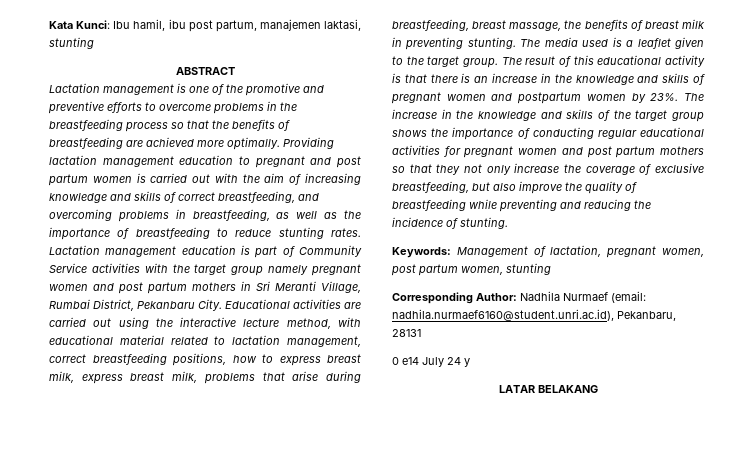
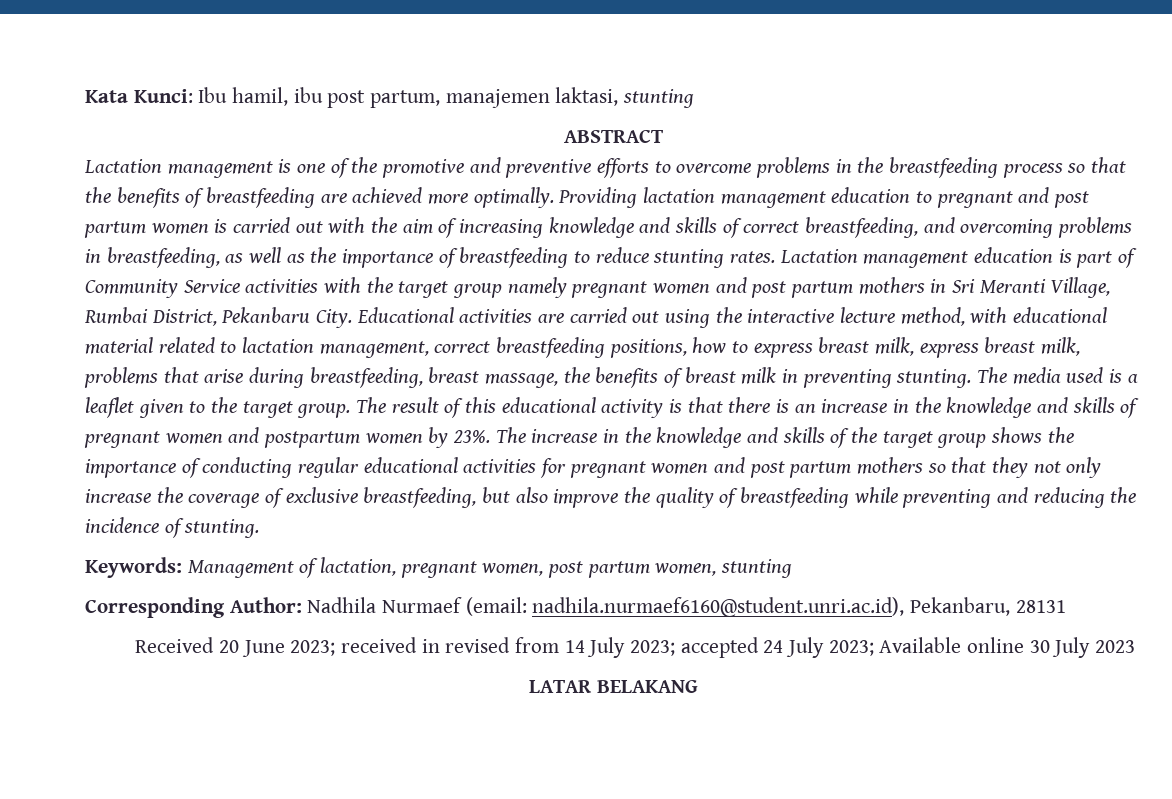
- 0 e14 July 24 y
+ Received 20 June 2023; received in revised from 14 July 2023; accepted 24 July 2023; Available online 30 July 2023

